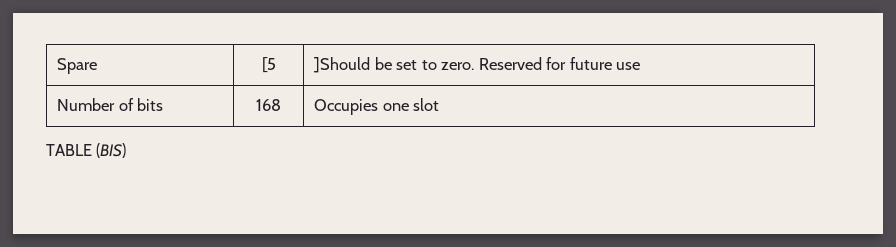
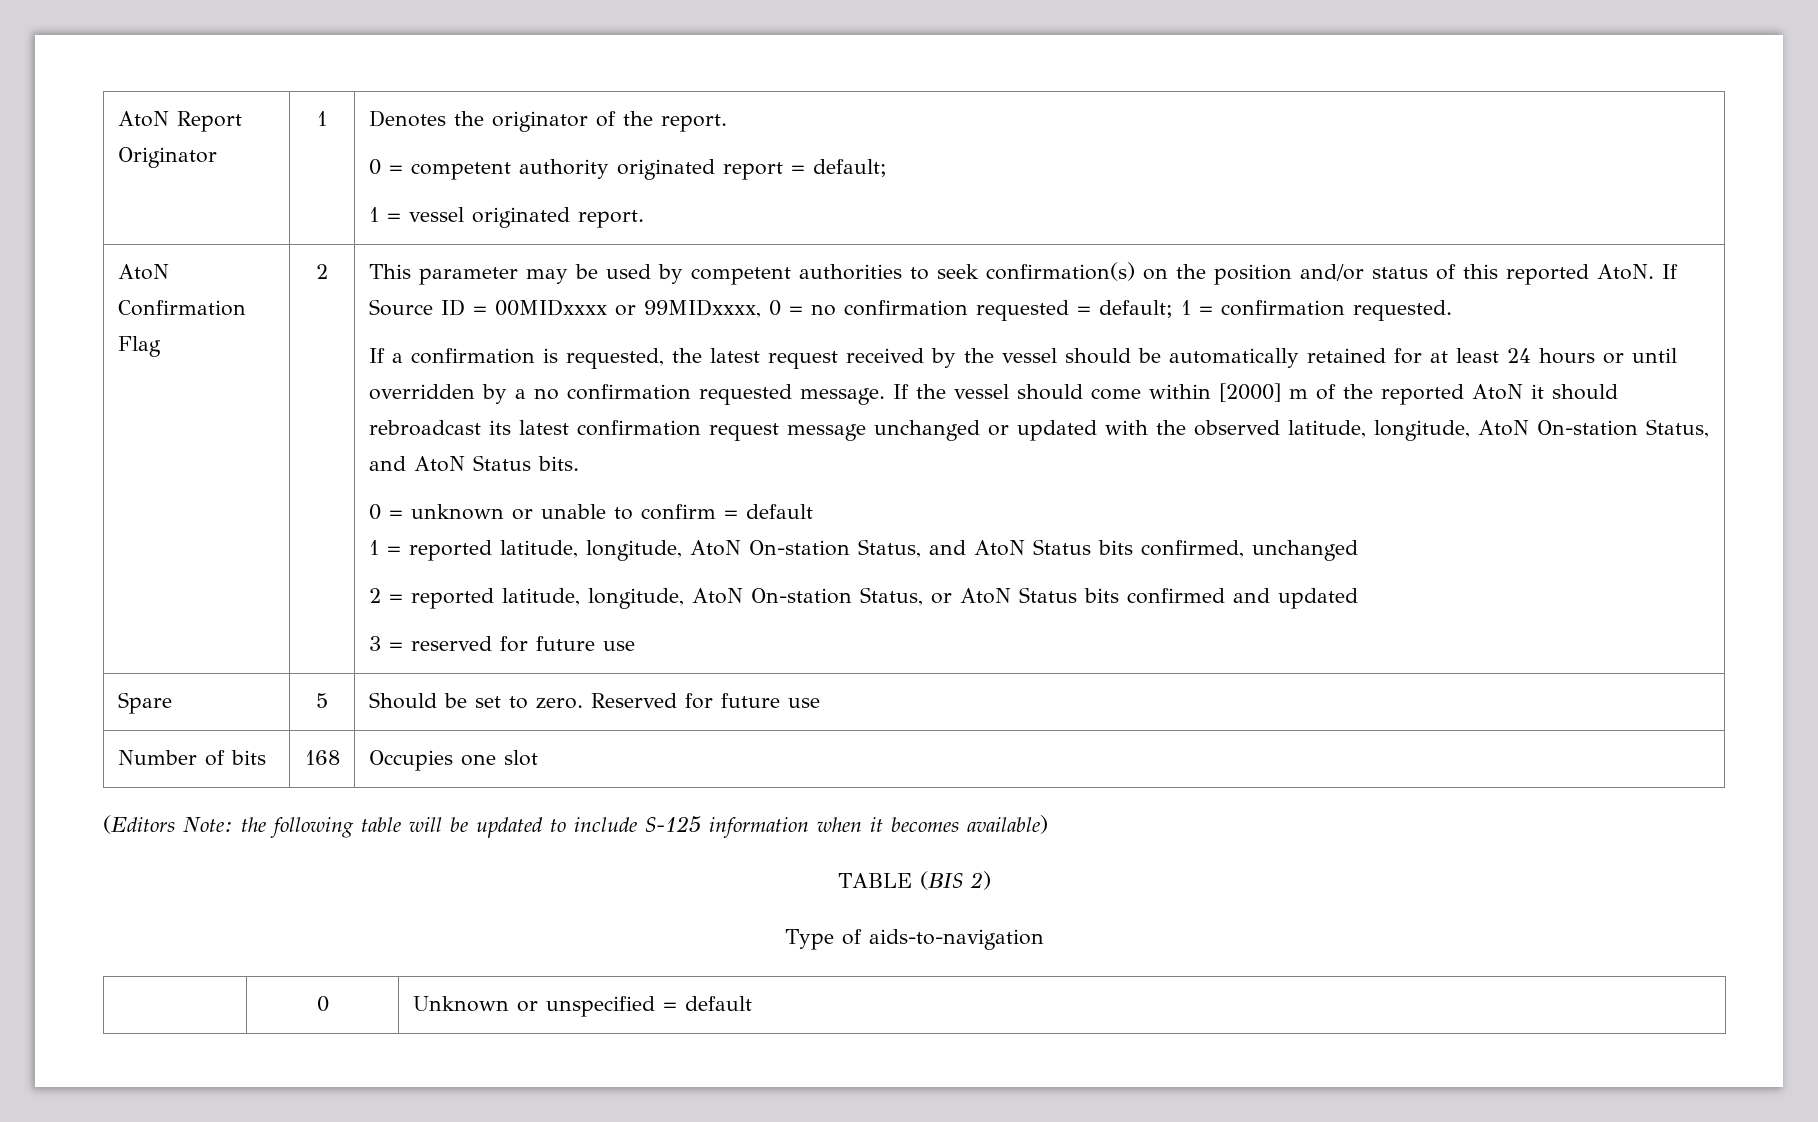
+ AtoN Report Originator | 1 | Denotes the originator of the report.
+ 0 = competent authority originated report = default;
+ 1 = vessel originated report.
+ AtoN Confirmation Flag | 2 | This parameter may be used by competent authorities to seek confirmation(s) on the position and/or status of this reported AtoN. If Source ID = 00MIDxxxx or 99MIDxxxx, 0 = no confirmation requested = default; 1 = confirmation requested.
+ If a confirmation is requested, the latest request received by the vessel should be automatically retained for at least 24 hours or until overridden by a no confirmation requested message. If the vessel should come within [2000] m of the reported AtoN it should rebroadcast its latest confirmation request message unchanged or updated with the observed latitude, longitude, AtoN On-station Status, and AtoN Status bits.
+ 0 = unknown or unable to confirm = default
+ 1 = reported latitude, longitude, AtoN On-station Status, and AtoN Status bits confirmed, unchanged
+ 2 = reported latitude, longitude, AtoN On-station Status, or AtoN Status bits confirmed and updated
+ 3 = reserved for future use
- Spare | [5 | ]Should be set to zero. Reserved for future use
+ Spare | 5 | Should be set to zero. Reserved for future use
- TABLE (BIS)
+ (Editors Note: the following table will be updated to include S-125 information when it becomes available)
+ TABLE (BIS 2)
+ Type of aids-to-navigation
+ | 0 | Unknown or unspecified = default

